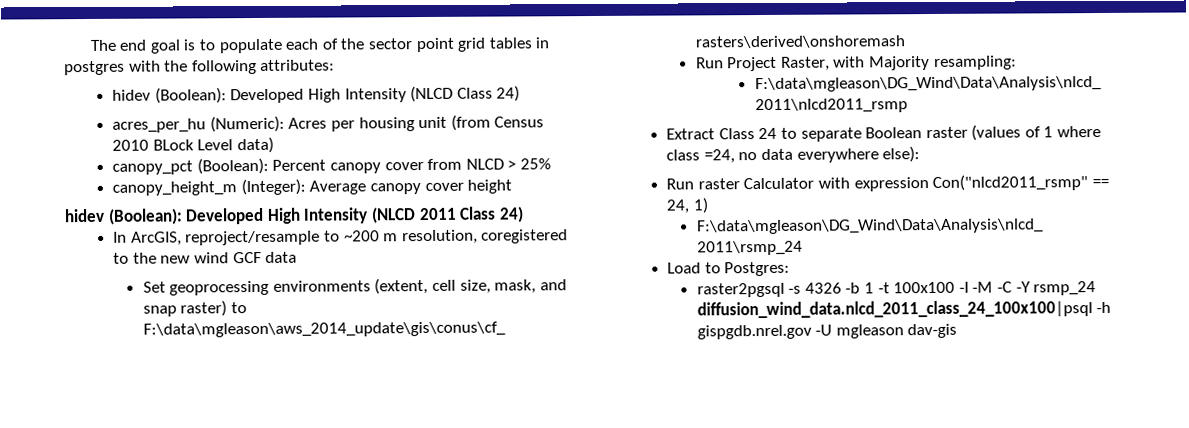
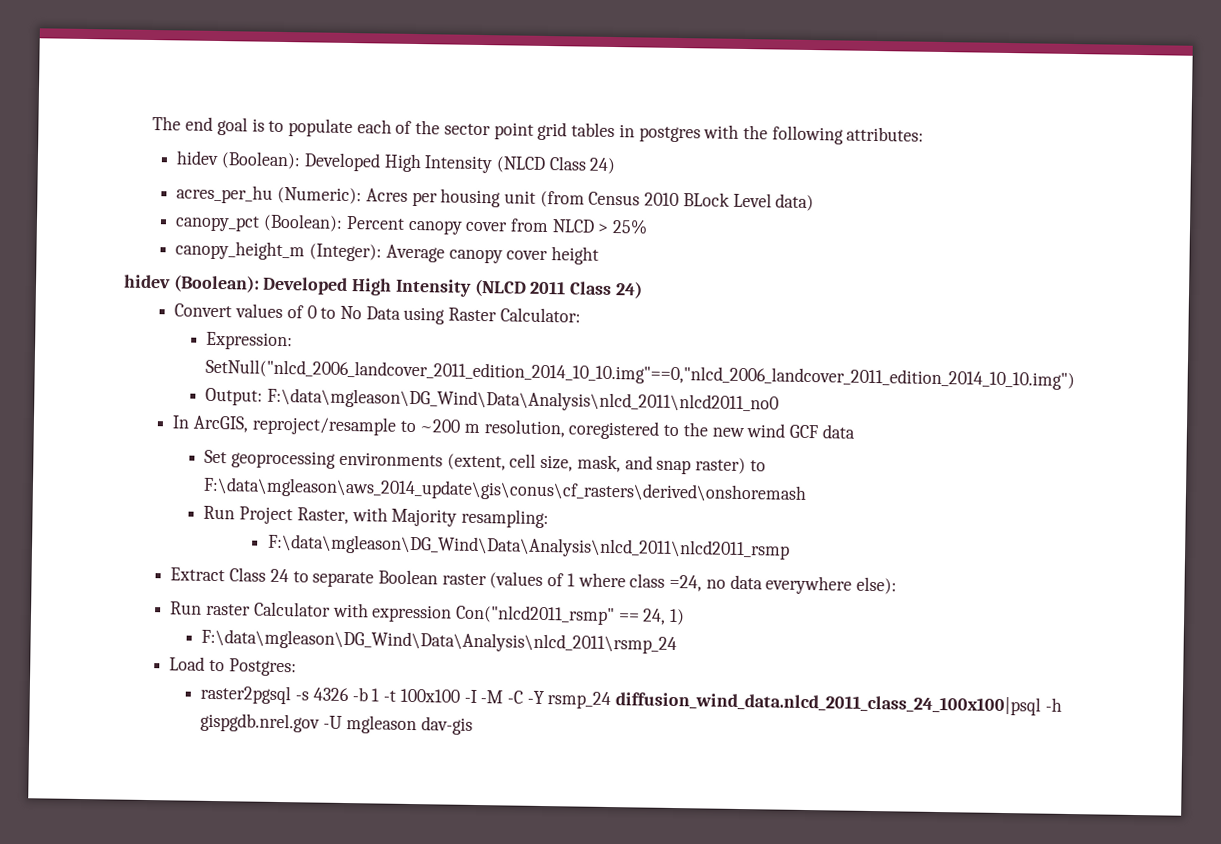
+ Convert values of 0 to No Data using Raster Calculator:
+ Expression: SetNull("nlcd_2006_landcover_2011_edition_2014_10_10.img"==0,"nlcd_2006_landcover_2011_edition_2014_10_10.img")
+ Output: F:\data\mgleason\DG_Wind\Data\Analysis\nlcd_2011\nlcd2011_no0

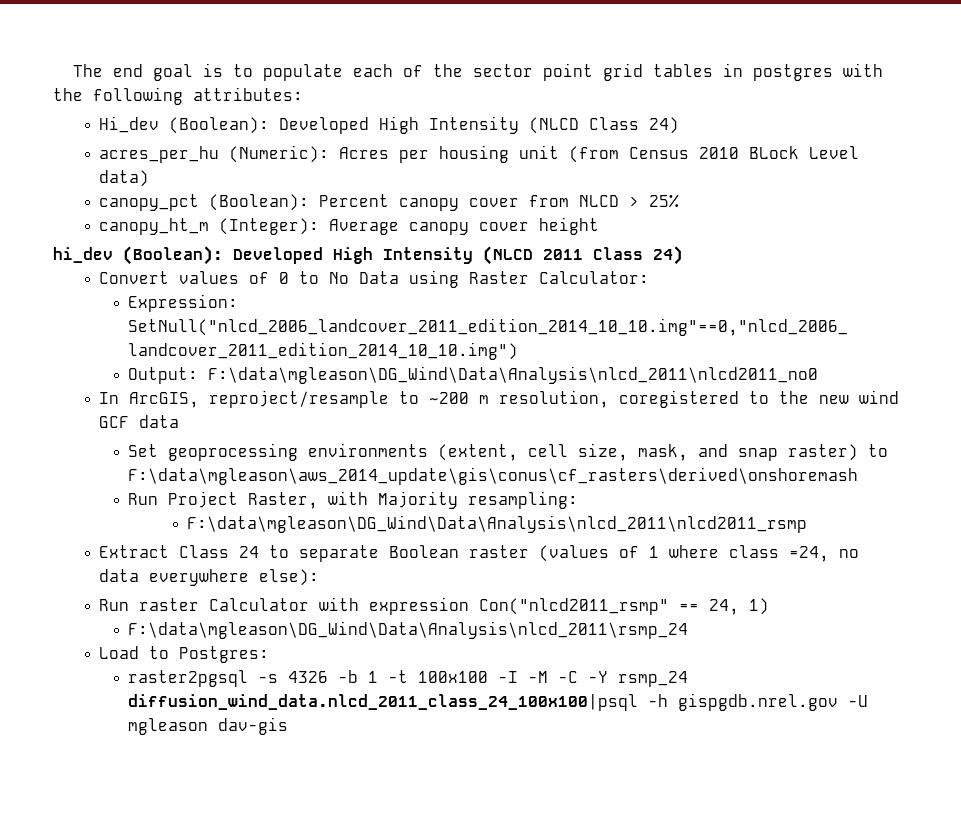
- hidev (Boolean): Developed High Intensity (NLCD Class 24)
+ Hi_dev (Boolean): Developed High Intensity (NLCD Class 24)
- canopy_height_m (Integer): Average canopy cover height
+ canopy_ht_m (Integer): Average canopy cover height
- hidev (Boolean): Developed High Intensity (NLCD 2011 Class 24)
+ hi_dev (Boolean): Developed High Intensity (NLCD 2011 Class 24)

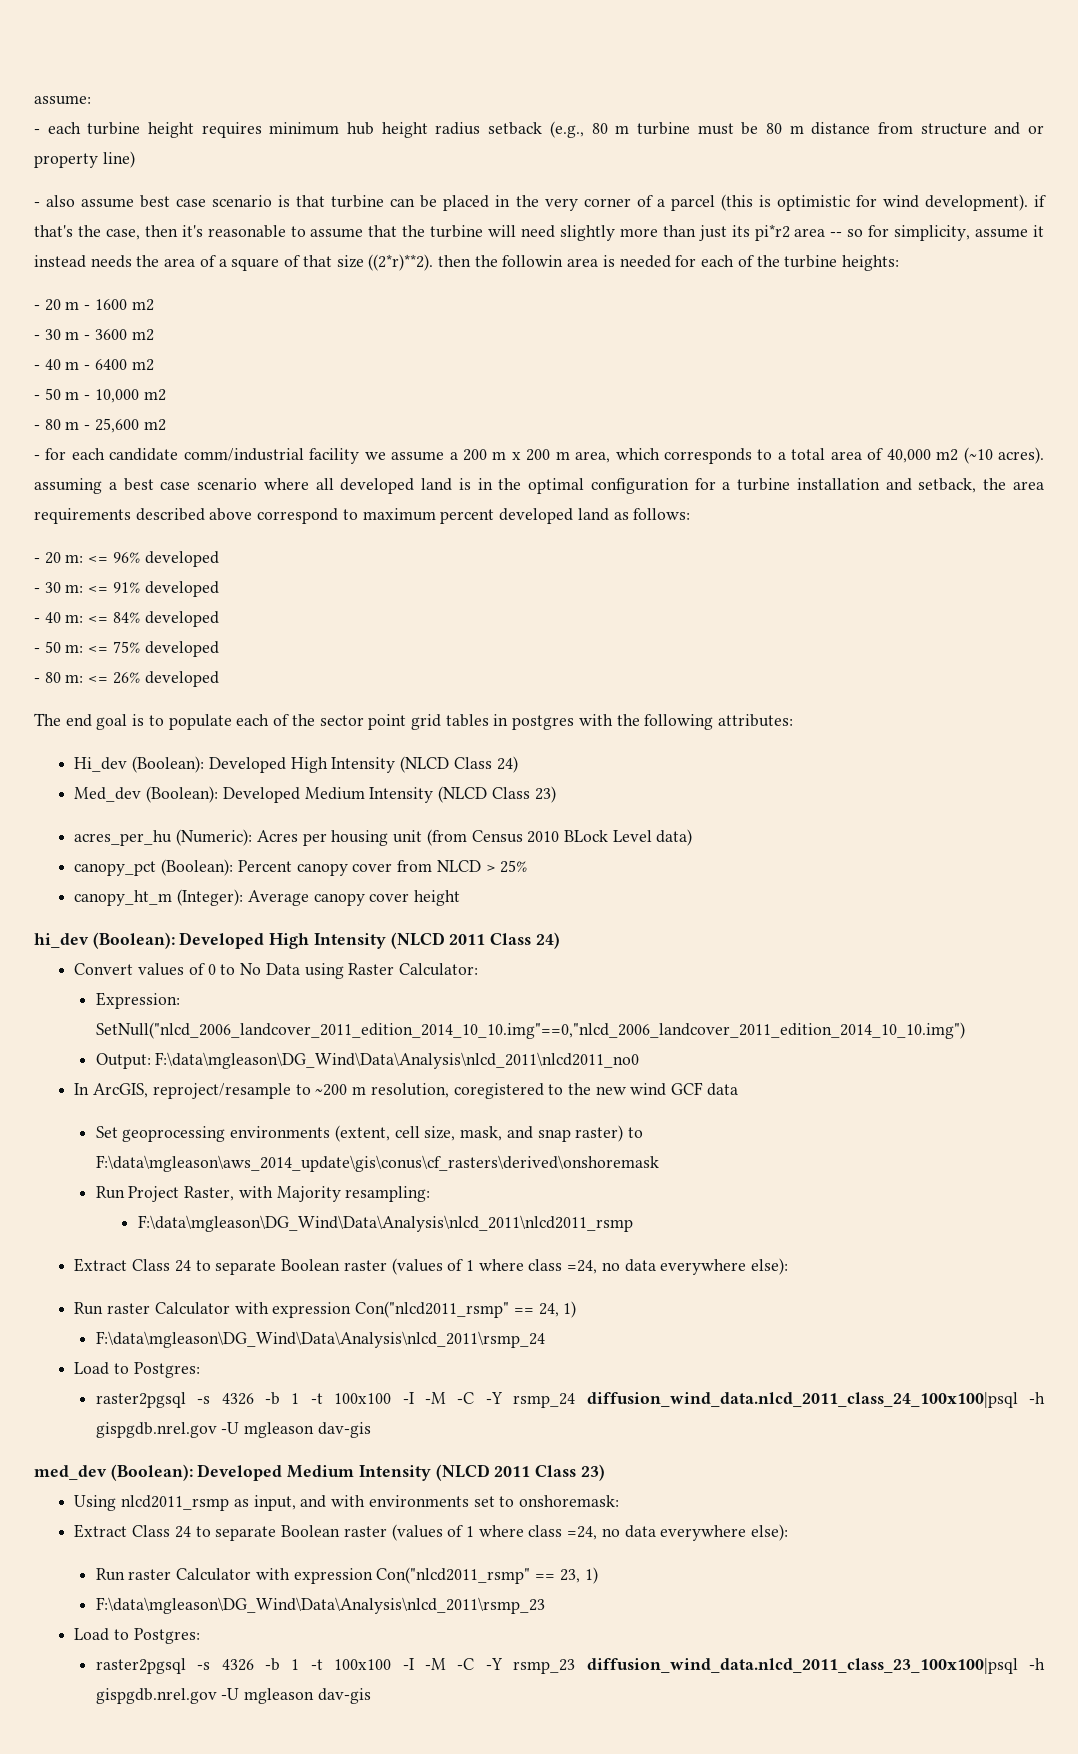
+ assume:
+ - each turbine height requires minimum hub height radius setback (e.g., 80 m turbine must be 80 m distance from structure and or property line)
+ - also assume best case scenario is that turbine can be placed in the very corner of a parcel (this is optimistic for wind development). if that's the case, then it's reasonable to assume that the turbine will need slightly more than just its pi*r2 area -- so for simplicity, assume it instead needs the area of a square of that size ((2*r)**2). then the followin area is needed for each of the turbine heights:
+ - 20 m - 1600 m2
+ - 30 m - 3600 m2
+ - 40 m - 6400 m2
+ - 50 m - 10,000 m2
+ - 80 m - 25,600 m2
+ - for each candidate comm/industrial facility we assume a 200 m x 200 m area, which corresponds to a total area of 40,000 m2 (~10 acres). assuming a best case scenario where all developed land is in the optimal configuration for a turbine installation and setback, the area requirements described above correspond to maximum percent developed land as follows:
+ - 20 m: <= 96% developed
+ - 30 m: <= 91% developed
+ - 40 m: <= 84% developed
+ - 50 m: <= 75% developed
+ - 80 m: <= 26% developed
+ Med_dev (Boolean): Developed Medium Intensity (NLCD Class 23)
- Set geoprocessing environments (extent, cell size, mask, and snap raster) to F:\data\mgleason\aws_2014_update\gis\conus\cf_rasters\derived\onshoremash
+ Set geoprocessing environments (extent, cell size, mask, and snap raster) to F:\data\mgleason\aws_2014_update\gis\conus\cf_rasters\derived\onshoremask
+ med_dev (Boolean): Developed Medium Intensity (NLCD 2011 Class 23)
+ Using nlcd2011_rsmp as input, and with environments set to onshoremask:
+ Extract Class 24 to separate Boolean raster (values of 1 where class =24, no data everywhere else):
+ Run raster Calculator with expression Con("nlcd2011_rsmp" == 23, 1)
+ F:\data\mgleason\DG_Wind\Data\Analysis\nlcd_2011\rsmp_23
+ Load to Postgres:
+ raster2pgsql -s 4326 -b 1 -t 100x100 -I -M -C -Y rsmp_23 diffusion_wind_data.nlcd_2011_class_23_100x100|psql -h gispgdb.nrel.gov -U mgleason dav-gis

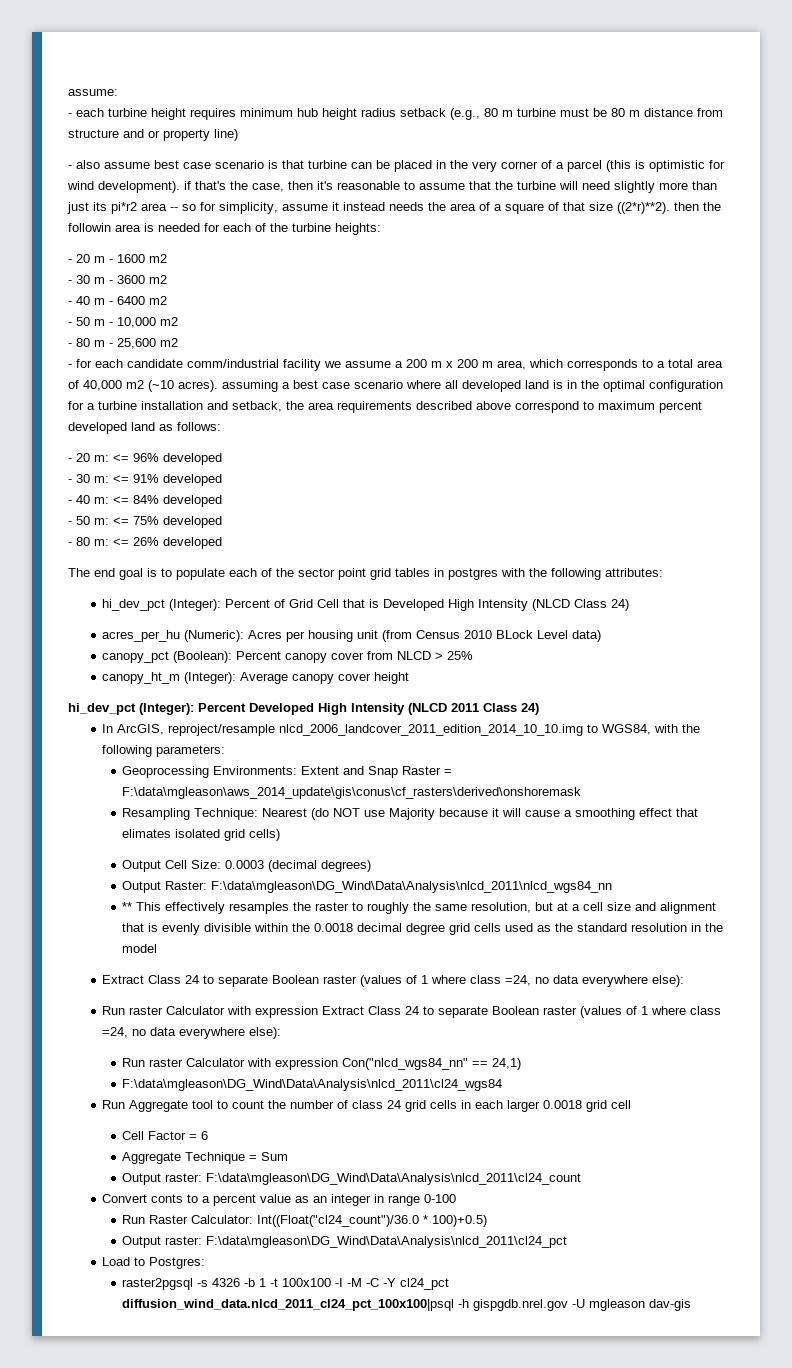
- Hi_dev (Boolean): Developed High Intensity (NLCD Class 24)
+ hi_dev_pct (Integer): Percent of Grid Cell that is Developed High Intensity (NLCD Class 24)
- Med_dev (Boolean): Developed Medium Intensity (NLCD Class 23)
- hi_dev (Boolean): Developed High Intensity (NLCD 2011 Class 24)
+ hi_dev_pct (Integer): Percent Developed High Intensity (NLCD 2011 Class 24)
- Convert values of 0 to No Data using Raster Calculator:
- Expression: SetNull("nlcd_2006_landcover_2011_edition_2014_10_10.img"==0,"nlcd_2006_landcover_2011_edition_2014_10_10.img")
- Output: F:\data\mgleason\DG_Wind\Data\Analysis\nlcd_2011\nlcd2011_no0
- In ArcGIS, reproject/resample to ~200 m resolution, coregistered to the new wind GCF data
- Set geoprocessing environments (extent, cell size, mask, and snap raster) to F:\data\mgleason\aws_2014_update\gis\conus\cf_rasters\derived\onshoremask
- Run Project Raster, with Majority resampling:
- F:\data\mgleason\DG_Wind\Data\Analysis\nlcd_2011\nlcd2011_rsmp
+ In ArcGIS, reproject/resample nlcd_2006_landcover_2011_edition_2014_10_10.img to WGS84, with the following parameters:
+ Geoprocessing Environments: Extent and Snap Raster = F:\data\mgleason\aws_2014_update\gis\conus\cf_rasters\derived\onshoremask
+ Resampling Technique: Nearest (do NOT use Majority because it will cause a smoothing effect that elimates isolated grid cells)
+ Output Cell Size: 0.0003 (decimal degrees)
+ Output Raster: F:\data\mgleason\DG_Wind\Data\Analysis\nlcd_2011\nlcd_wgs84_nn
+ ** This effectively resamples the raster to roughly the same resolution, but at a cell size and alignment that is evenly divisible within the 0.0018 decimal degree grid cells used as the standard resolution in the model
- Run raster Calculator with expression Con("nlcd2011_rsmp" == 24, 1)
- F:\data\mgleason\DG_Wind\Data\Analysis\nlcd_2011\rsmp_24
- Load to Postgres:
- raster2pgsql -s 4326 -b 1 -t 100x100 -I -M -C -Y rsmp_24 diffusion_wind_data.nlcd_2011_class_24_100x100|psql -h gispgdb.nrel.gov -U mgleason dav-gis
- med_dev (Boolean): Developed Medium Intensity (NLCD 2011 Class 23)
- Using nlcd2011_rsmp as input, and with environments set to onshoremask:
- Extract Class 24 to separate Boolean raster (values of 1 where class =24, no data everywhere else):
+ Run raster Calculator with expression Extract Class 24 to separate Boolean raster (values of 1 where class =24, no data everywhere else):
- Run raster Calculator with expression Con("nlcd2011_rsmp" == 23, 1)
- F:\data\mgleason\DG_Wind\Data\Analysis\nlcd_2011\rsmp_23
+ Run raster Calculator with expression Con("nlcd_wgs84_nn" == 24,1)
+ F:\data\mgleason\DG_Wind\Data\Analysis\nlcd_2011\cl24_wgs84
+ Run Aggregate tool to count the number of class 24 grid cells in each larger 0.0018 grid cell
+ Cell Factor = 6
+ Aggregate Technique = Sum
+ Output raster: F:\data\mgleason\DG_Wind\Data\Analysis\nlcd_2011\cl24_count
+ Convert conts to a percent value as an integer in range 0-100
+ Run Raster Calculator: Int((Float("cl24_count")/36.0 * 100)+0.5)
+ Output raster: F:\data\mgleason\DG_Wind\Data\Analysis\nlcd_2011\cl24_pct
- raster2pgsql -s 4326 -b 1 -t 100x100 -I -M -C -Y rsmp_23 diffusion_wind_data.nlcd_2011_class_23_100x100|psql -h gispgdb.nrel.gov -U mgleason dav-gis
+ raster2pgsql -s 4326 -b 1 -t 100x100 -I -M -C -Y cl24_pct diffusion_wind_data.nlcd_2011_cl24_pct_100x100|psql -h gispgdb.nrel.gov -U mgleason dav-gis

